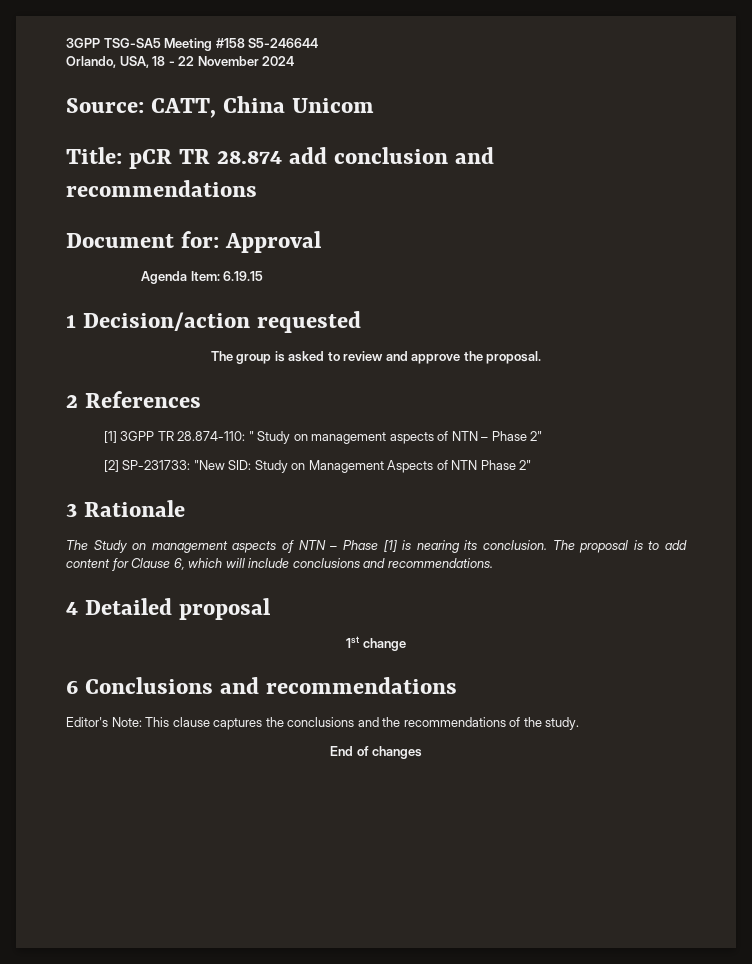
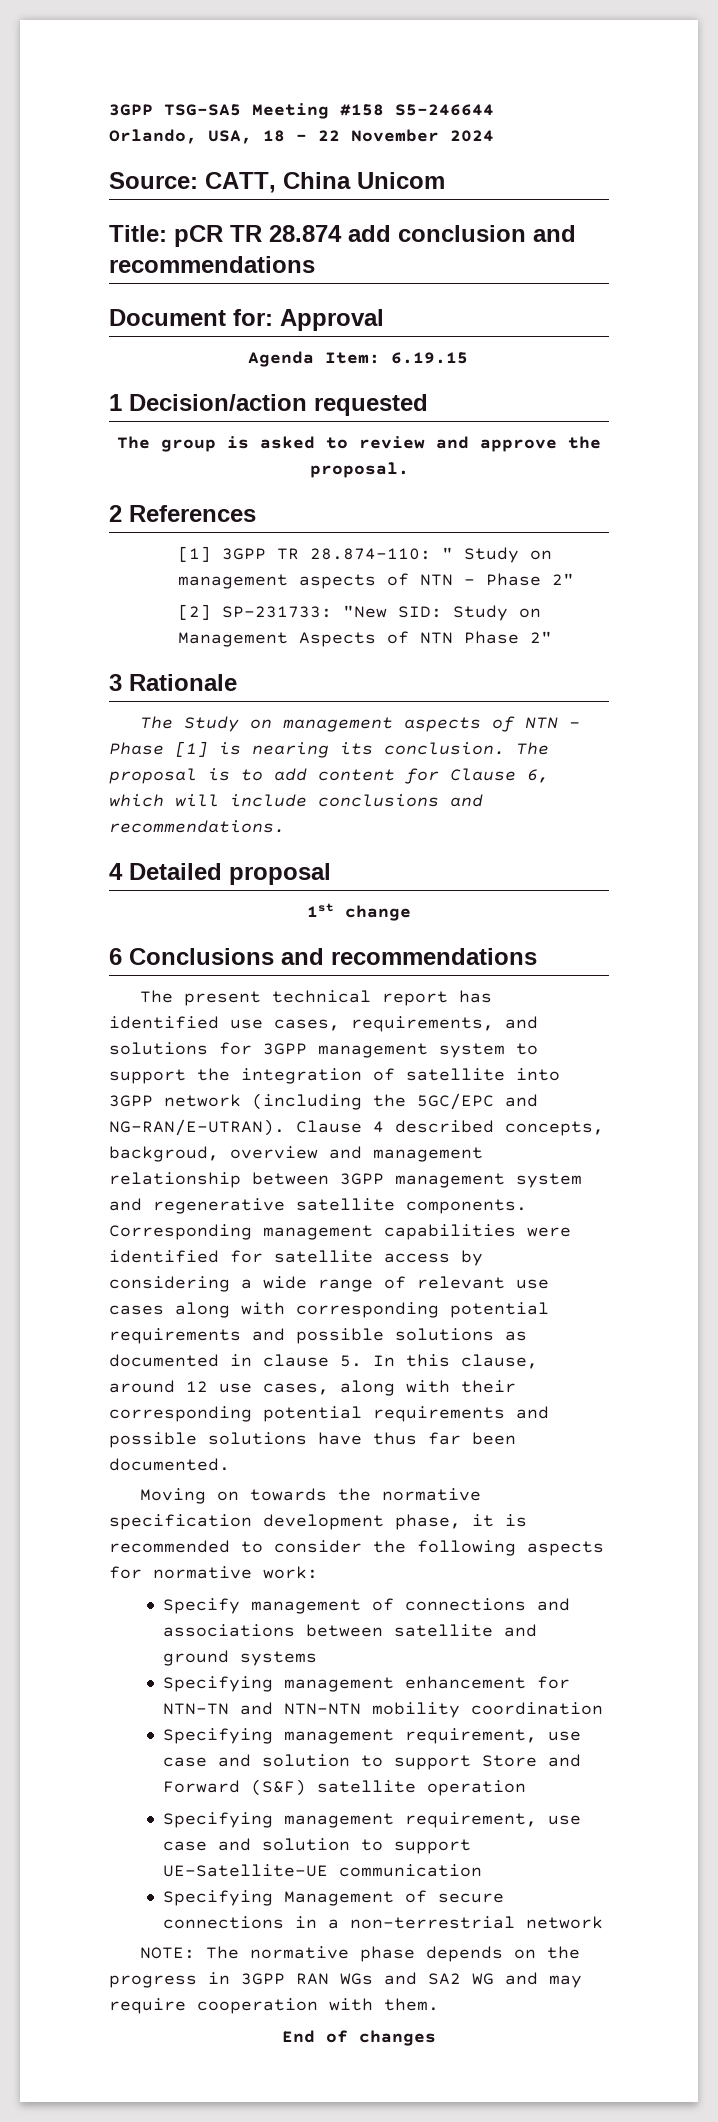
- Editor's Note: This clause captures the conclusions and the recommendations of the study.
+ The present technical report has identified use cases, requirements, and solutions for 3GPP management system to support the integration of satellite into 3GPP network (including the 5GC/EPC and NG-RAN/E-UTRAN). Clause 4 described concepts, backgroud, overview and management relationship between 3GPP management system and regenerative satellite components. Corresponding management capabilities were identified for satellite access by considering a wide range of relevant use cases along with corresponding potential requirements and possible solutions as documented in clause 5. In this clause, around 12 use cases, along with their corresponding potential requirements and possible solutions have thus far been documented.
+ Moving on towards the normative specification development phase, it is recommended to consider the following aspects for normative work:
+ Specify management of connections and associations between satellite and ground systems
+ Specifying management enhancement for NTN-TN and NTN-NTN mobility coordination
+ Specifying management requirement, use case and solution to support Store and Forward (S&F) satellite operation
+ Specifying management requirement, use case and solution to support UE-Satellite-UE communication
+ Specifying Management of secure connections in a non-terrestrial network
+ NOTE: The normative phase depends on the progress in 3GPP RAN WGs and SA2 WG and may require cooperation with them.

